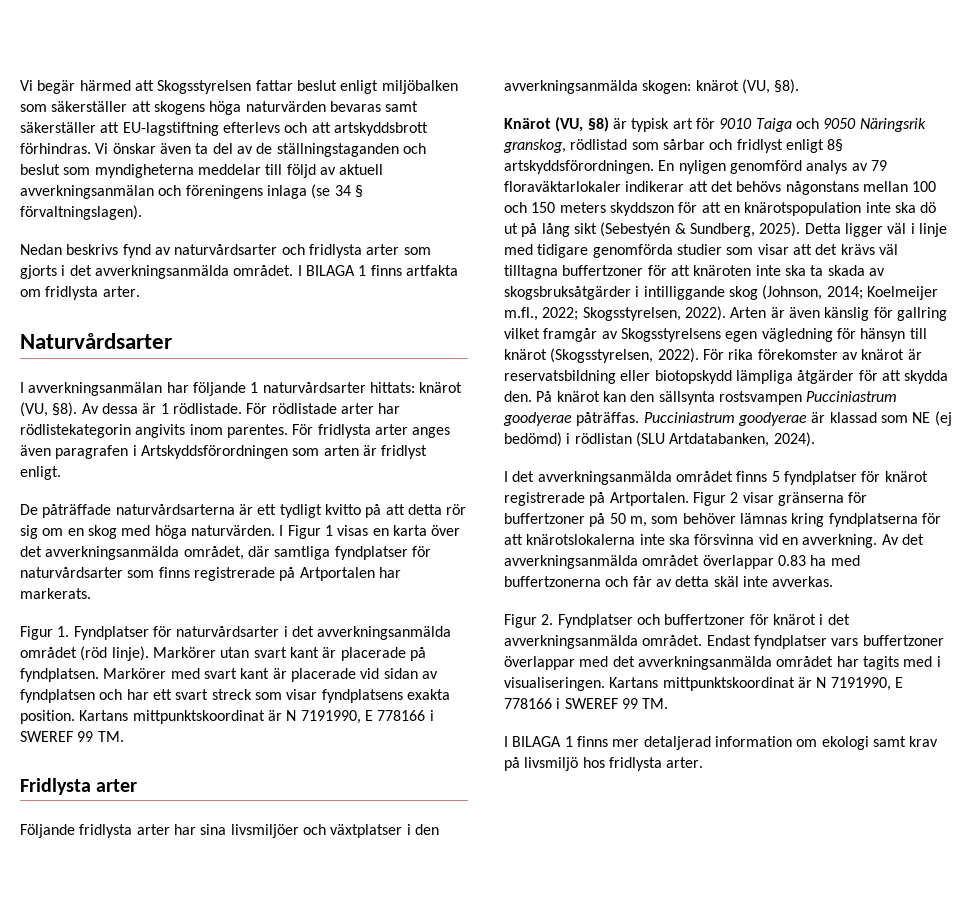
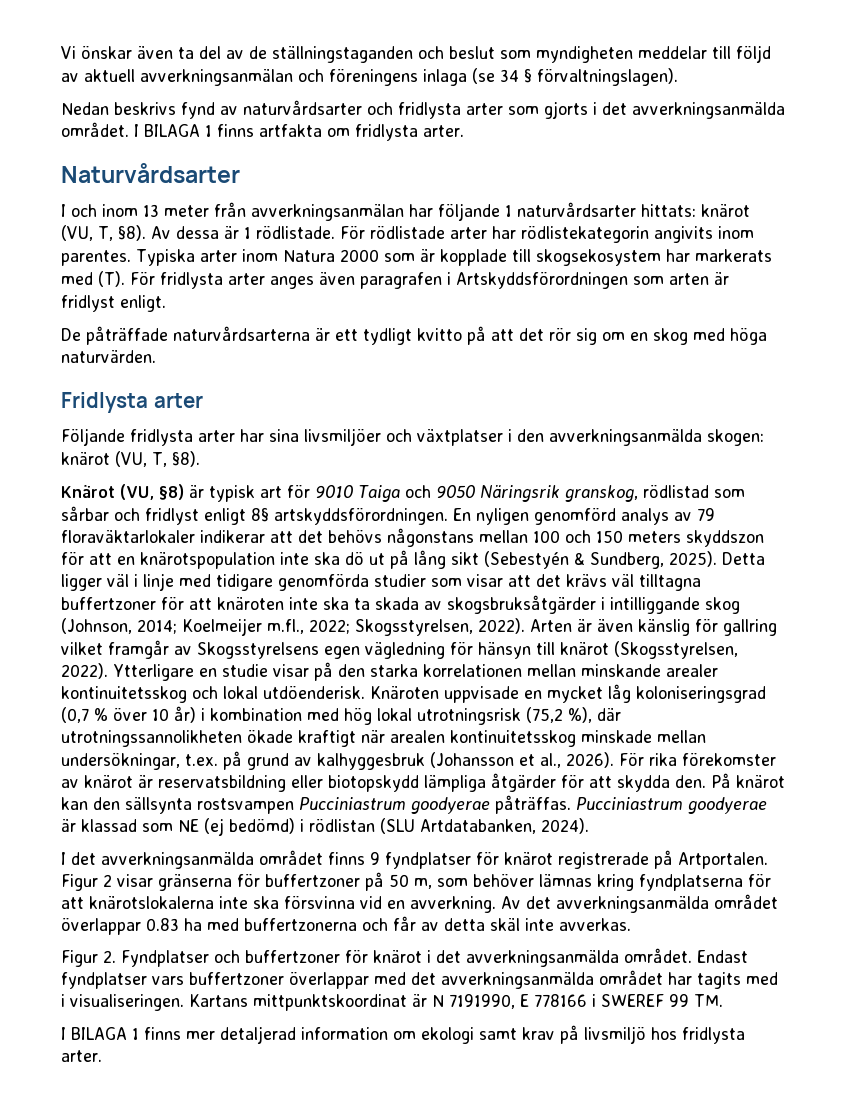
- Vi begär härmed att Skogsstyrelsen fattar beslut enligt miljöbalken som säkerställer att skogens höga naturvärden bevaras samt säkerställer att EU-lagstiftning efterlevs och att artskyddsbrott förhindras. Vi önskar även ta del av de ställningstaganden och beslut som myndigheterna meddelar till följd av aktuell avverkningsanmälan och föreningens inlaga (se 34 § förvaltningslagen).
+ Vi önskar även ta del av de ställningstaganden och beslut som myndigheten meddelar till följd av aktuell avverkningsanmälan och föreningens inlaga (se 34 § förvaltningslagen).
- I avverkningsanmälan har följande 1 naturvårdsarter hittats: knärot (VU, §8).
+ I och inom 13 meter från avverkningsanmälan har följande 1 naturvårdsarter hittats: knärot (VU, T, §8).
- För fridlysta arter anges även paragrafen i Artskyddsförordningen som arten är fridlyst enligt.
+ Typiska arter inom Natura 2000 som är kopplade till skogsekosystem har markerats med (T). För fridlysta arter anges även paragrafen i Artskyddsförordningen som arten är fridlyst enligt.
- De påträffade naturvårdsarterna är ett tydligt kvitto på att detta rör sig om en skog med höga naturvärden. I Figur 1 visas en karta över det avverkningsanmälda området, där samtliga fyndplatser för naturvårdsarter som finns registrerade på Artportalen har markerats.
- Figur 1. Fyndplatser för naturvårdsarter i det avverkningsanmälda området (röd linje). Markörer utan svart kant är placerade på fyndplatsen. Markörer med svart kant är placerade vid sidan av fyndplatsen och har ett svart streck som visar fyndplatsens exakta position. Kartans mittpunktskoordinat är N 7191990, E 778166 i SWEREF 99 TM.
+ De påträffade naturvårdsarterna är ett tydligt kvitto på att det rör sig om en skog med höga naturvärden.
- Följande fridlysta arter har sina livsmiljöer och växtplatser i den avverkningsanmälda skogen: knärot (VU, §8).
+ Följande fridlysta arter har sina livsmiljöer och växtplatser i den avverkningsanmälda skogen: knärot (VU, T, §8).
+ Ytterligare en studie visar på den starka korrelationen mellan minskande arealer kontinuitetsskog och lokal utdöenderisk. Knäroten uppvisade en mycket låg koloniseringsgrad (0,7 % över 10 år) i kombination med hög lokal utrotningsrisk (75,2 %), där utrotningssannolikheten ökade kraftigt när arealen kontinuitetsskog minskade mellan undersökningar, t.ex. på grund av kalhyggesbruk (Johansson et al., 2026).
- I det avverkningsanmälda området finns 5 fyndplatser för knärot registrerade på Artportalen.
+ I det avverkningsanmälda området finns 9 fyndplatser för knärot registrerade på Artportalen.

